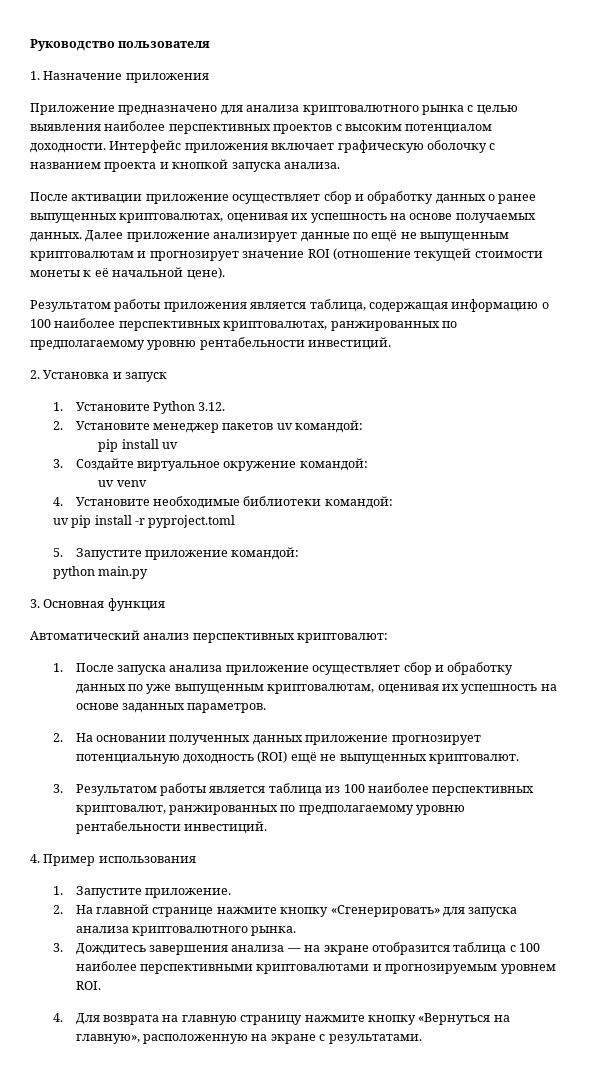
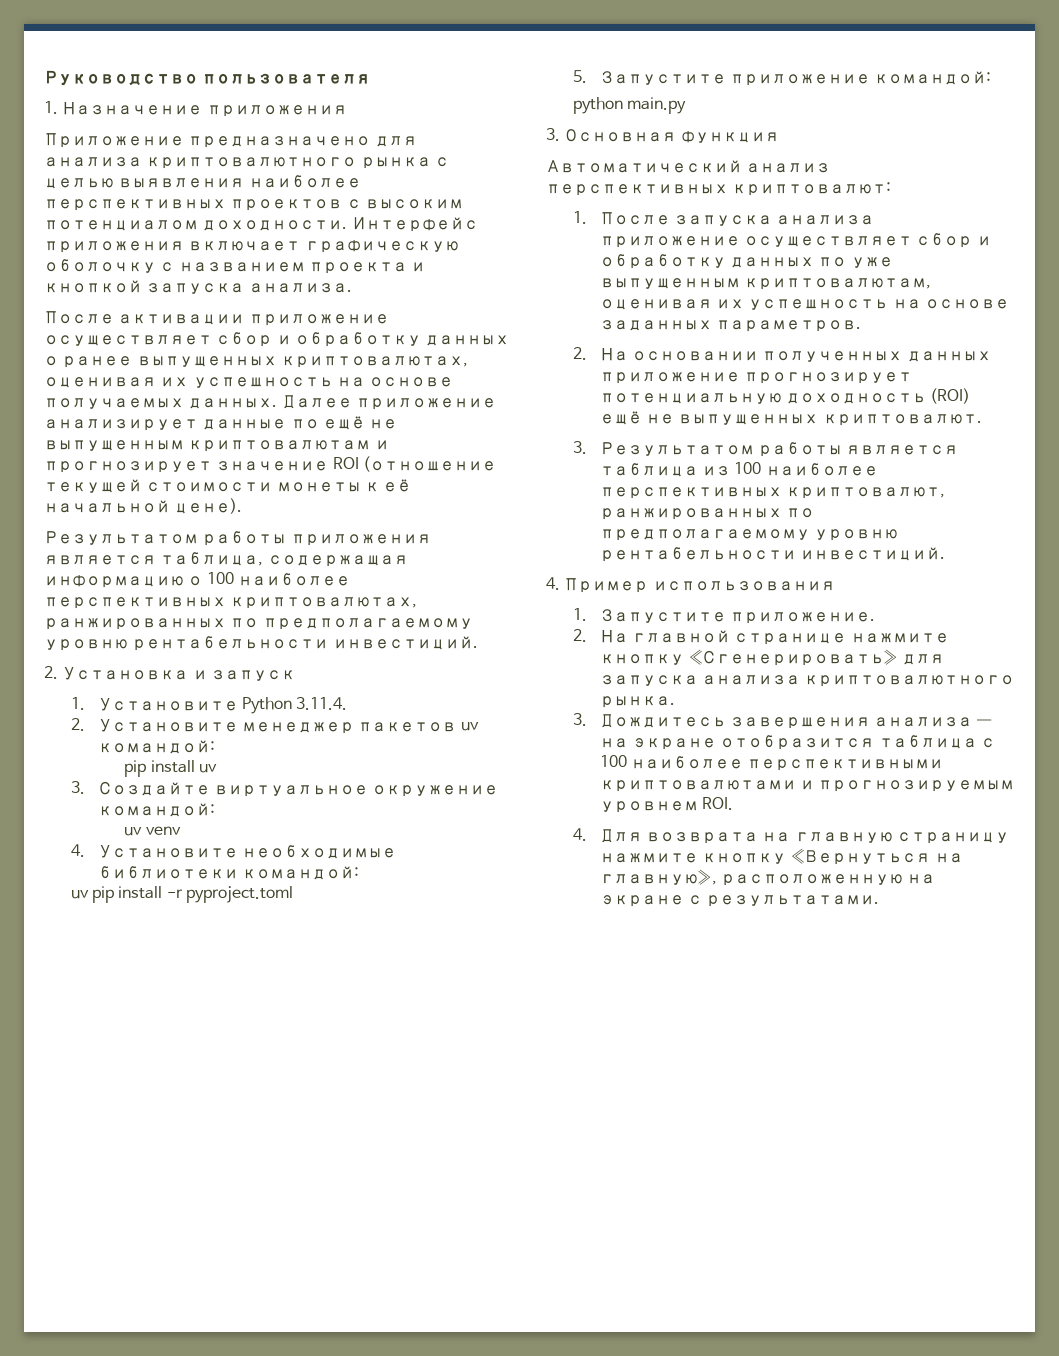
- 1. Установите Python 3.12.
+ 1. Установите Python 3.11.4.

